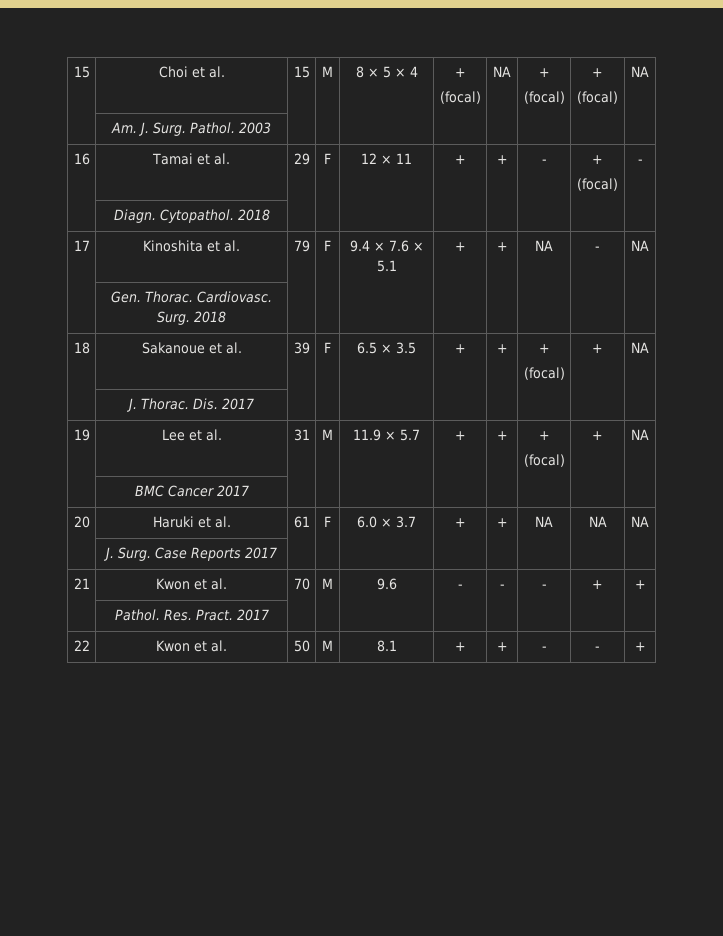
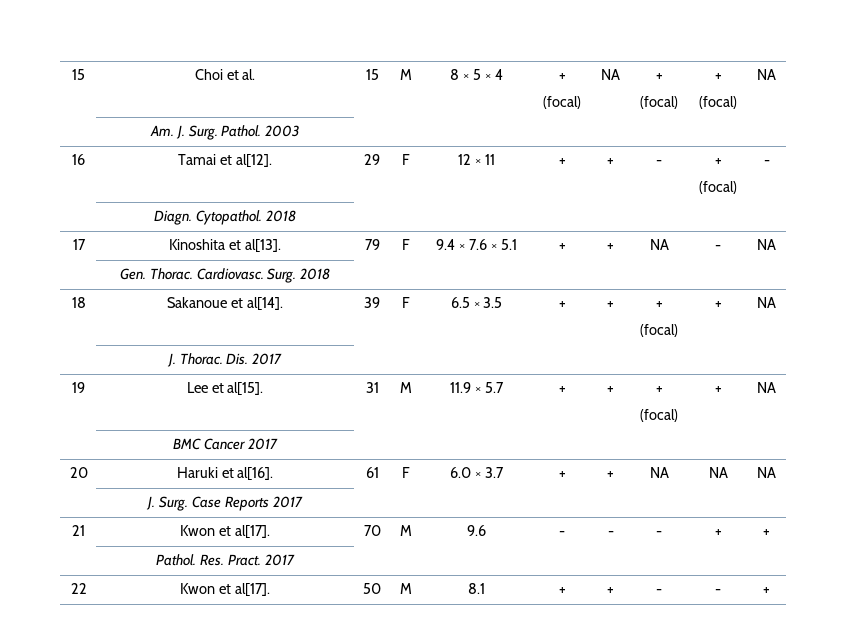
- 16 | Tamai et al. | 29 | F | 12 × 11 | + | + | - | +
+ 16 | Tamai et al[12]. | 29 | F | 12 × 11 | + | + | - | +
- 17 | Kinoshita et al. | 79 | F | 9.4 × 7.6 × 5.1 | + | + | NA | - | NA
+ 17 | Kinoshita et al[13]. | 79 | F | 9.4 × 7.6 × 5.1 | + | + | NA | - | NA
- 18 | Sakanoue et al. | 39 | F | 6.5 × 3.5 | + | + | +
+ 18 | Sakanoue et al[14]. | 39 | F | 6.5 × 3.5 | + | + | +
- 19 | Lee et al. | 31 | M | 11.9 × 5.7 | + | + | +
+ 19 | Lee et al[15]. | 31 | M | 11.9 × 5.7 | + | + | +
- 20 | Haruki et al. | 61 | F | 6.0 × 3.7 | + | + | NA | NA | NA
+ 20 | Haruki et al[16]. | 61 | F | 6.0 × 3.7 | + | + | NA | NA | NA
- 21 | Kwon et al. | 70 | M | 9.6 | - | - | - | + | +
+ 21 | Kwon et al[17]. | 70 | M | 9.6 | - | - | - | + | +
- 22 | Kwon et al. | 50 | M | 8.1 | + | + | - | - | +
+ 22 | Kwon et al[17]. | 50 | M | 8.1 | + | + | - | - | +

